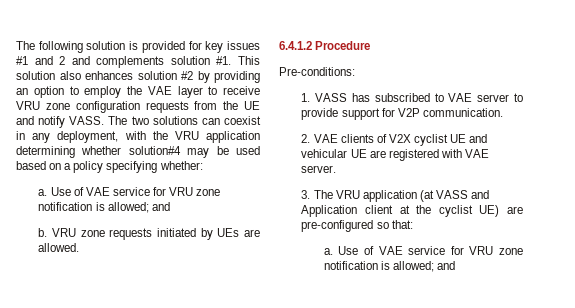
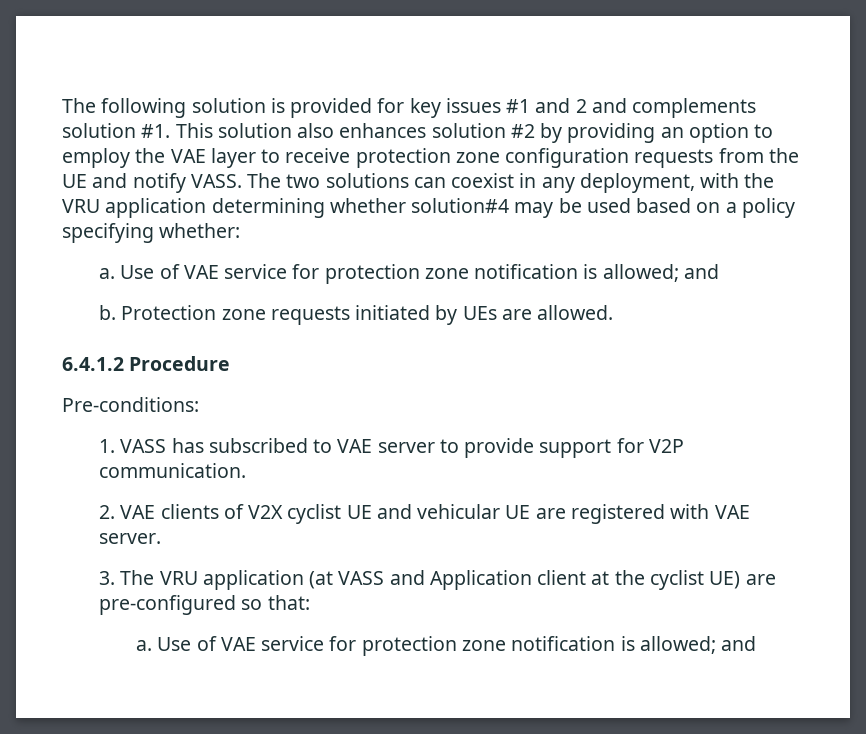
- This solution also enhances solution #2 by providing an option to employ the VAE layer to receive VRU zone configuration requests from the UE and notify VASS.
+ This solution also enhances solution #2 by providing an option to employ the VAE layer to receive protection zone configuration requests from the UE and notify VASS.
  The two solutions can coexist in any deployment, with the VRU application determining whether solution#4 may be used based on a policy specifying whether:
- a. Use of VAE service for VRU zone notification is allowed; and
+ a. Use of VAE service for protection zone notification is allowed; and
- VRU zone requests initiated by UEs are allowed.
+ Protection zone requests initiated by UEs are allowed.
  3. The VRU application (at VASS and Application client at the cyclist UE) are pre-configured so that:
- a. Use of VAE service for VRU zone notification is allowed; and
+ a. Use of VAE service for protection zone notification is allowed; and

